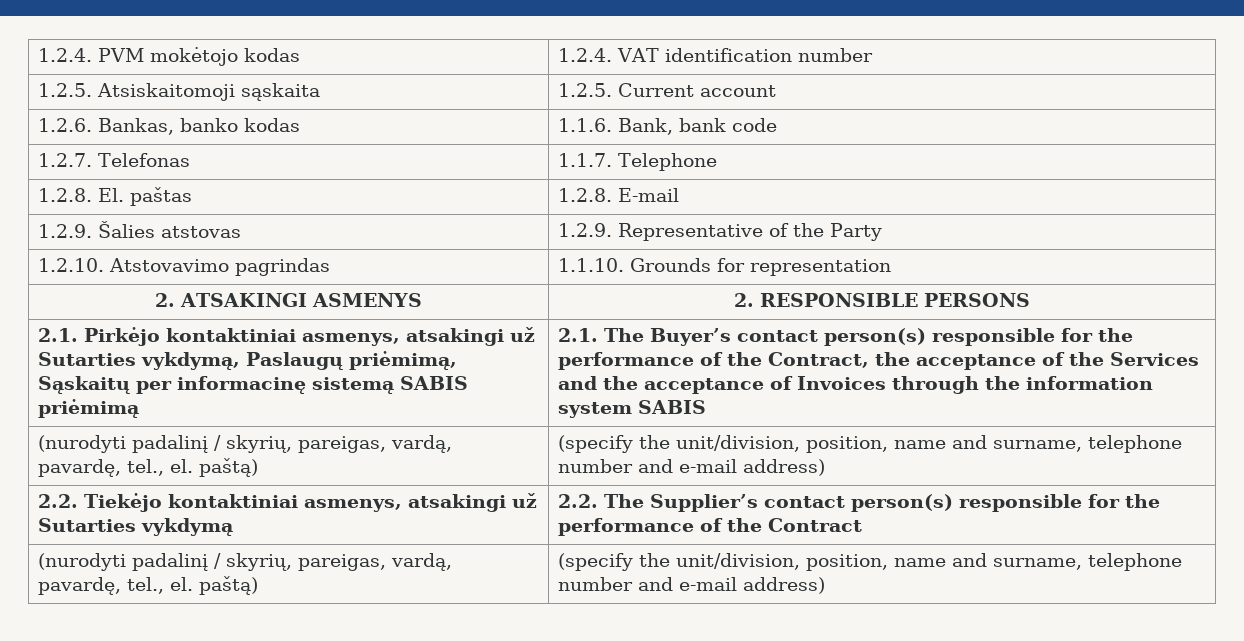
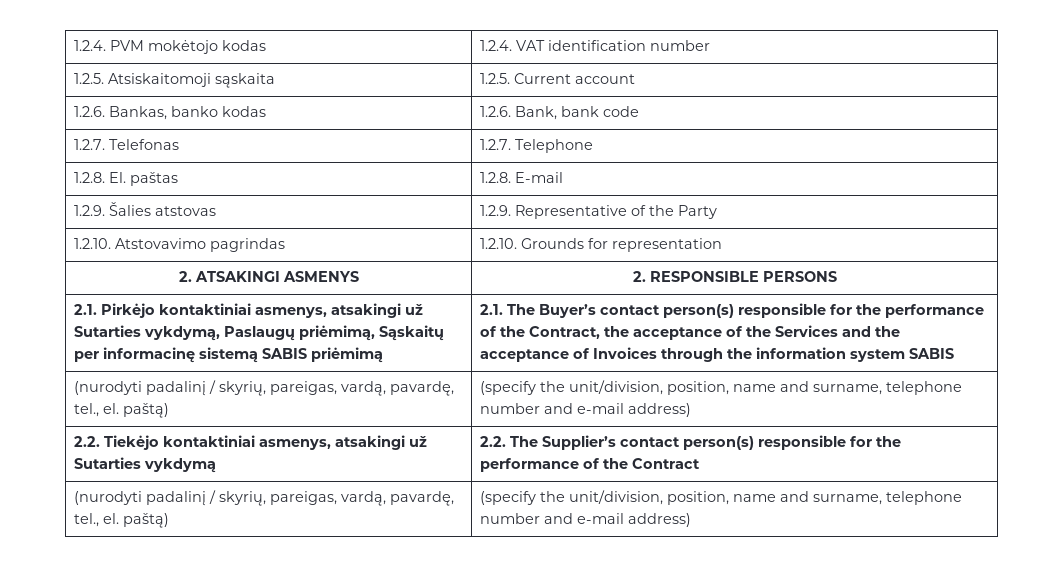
- 1.2.6. Bankas, banko kodas | 1.1.6. Bank, bank code
+ 1.2.6. Bankas, banko kodas | 1.2.6. Bank, bank code
- 1.2.7. Telefonas | 1.1.7. Telephone
+ 1.2.7. Telefonas | 1.2.7. Telephone
- 1.2.10. Atstovavimo pagrindas | 1.1.10. Grounds for representation
+ 1.2.10. Atstovavimo pagrindas | 1.2.10. Grounds for representation

